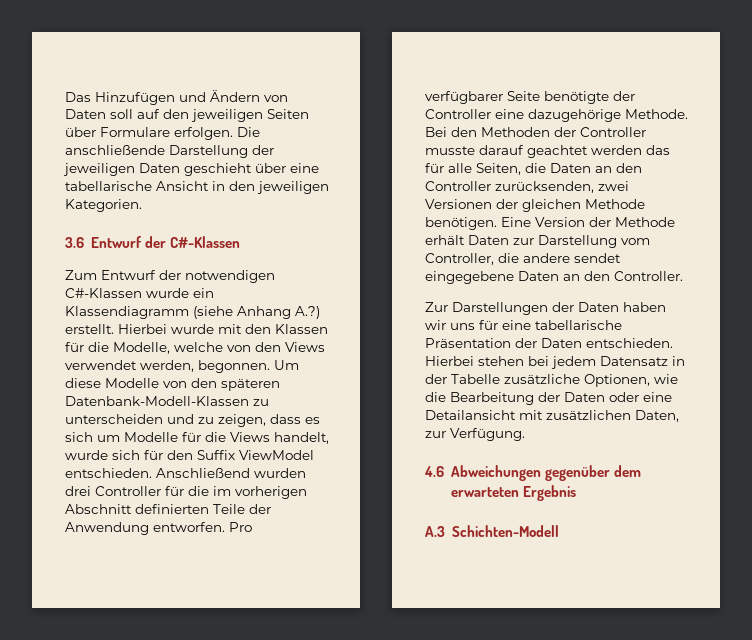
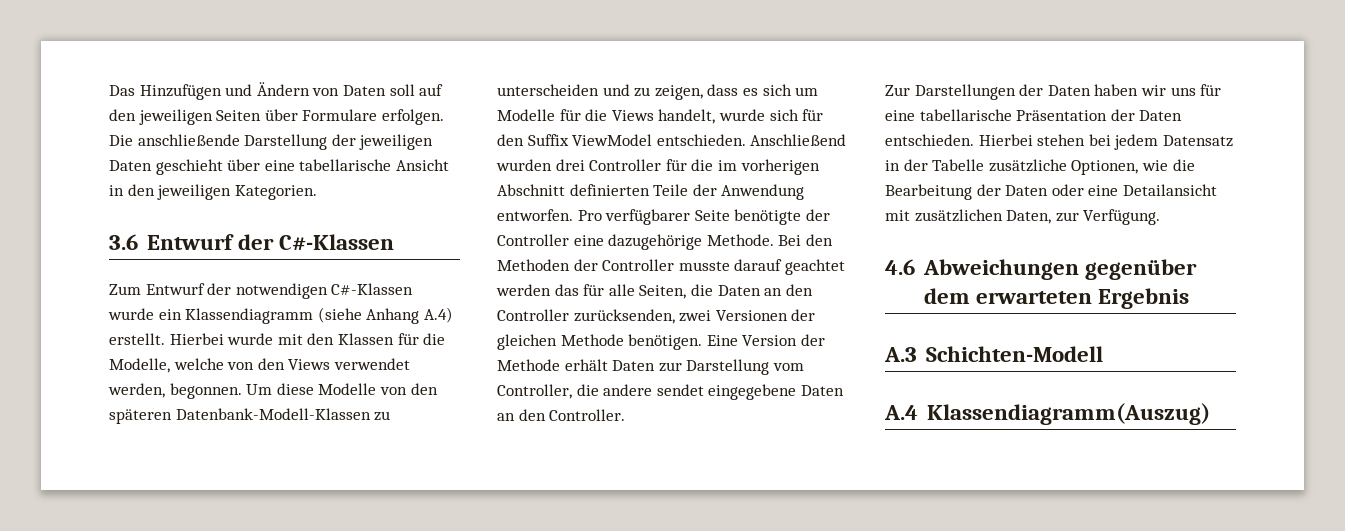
- Zum Entwurf der notwendigen C#-Klassen wurde ein Klassendiagramm (siehe Anhang A.?) erstellt.
+ Zum Entwurf der notwendigen C#-Klassen wurde ein Klassendiagramm (siehe Anhang A.4) erstellt.
+ A.4 Klassendiagramm(Auszug)

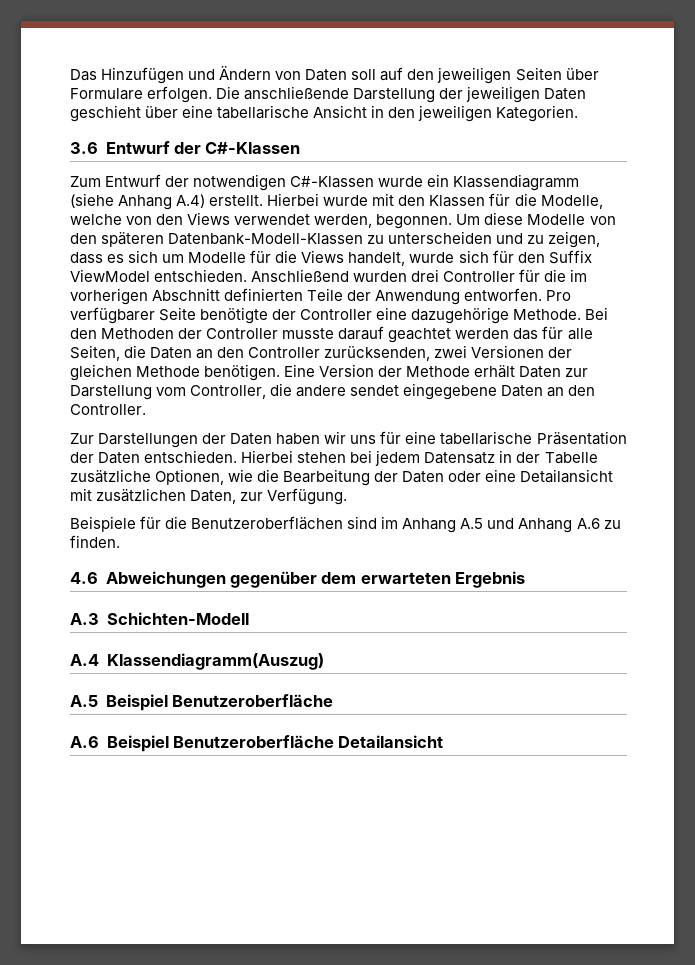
+ Beispiele für die Benutzeroberflächen sind im Anhang A.5 und Anhang A.6 zu finden.
+ A.5 Beispiel Benutzeroberfläche
+ A.6 Beispiel Benutzeroberfläche Detailansicht

